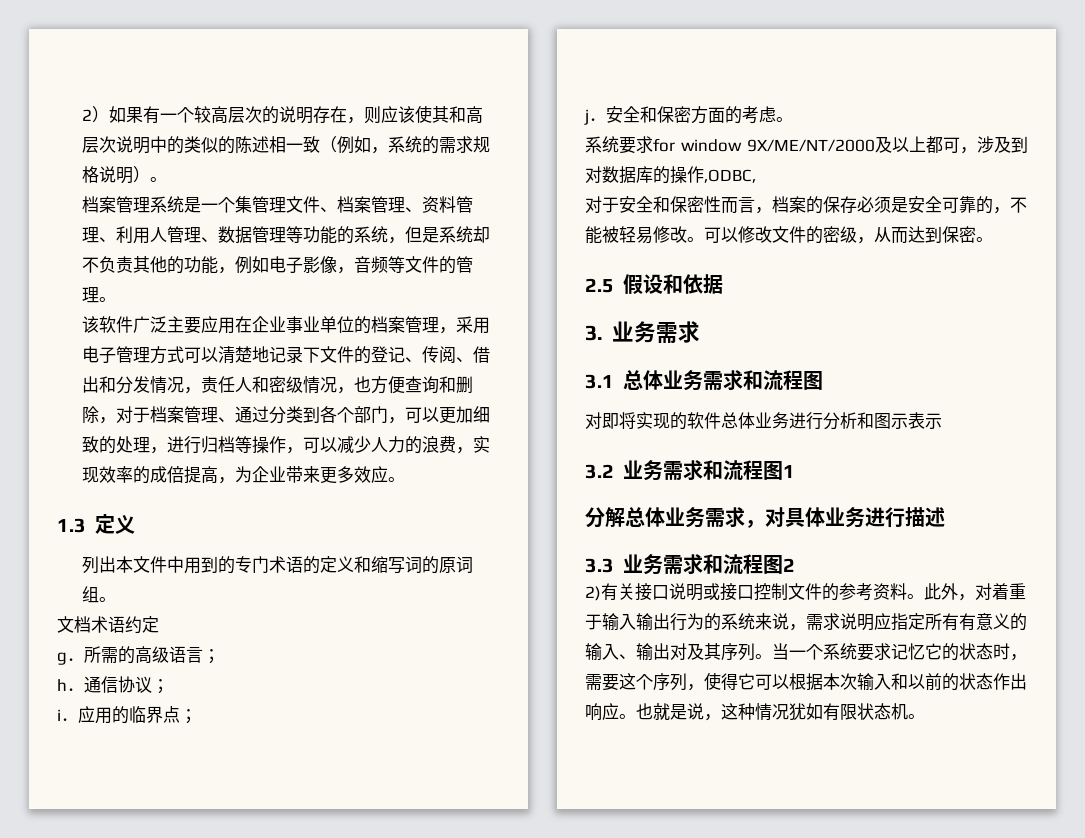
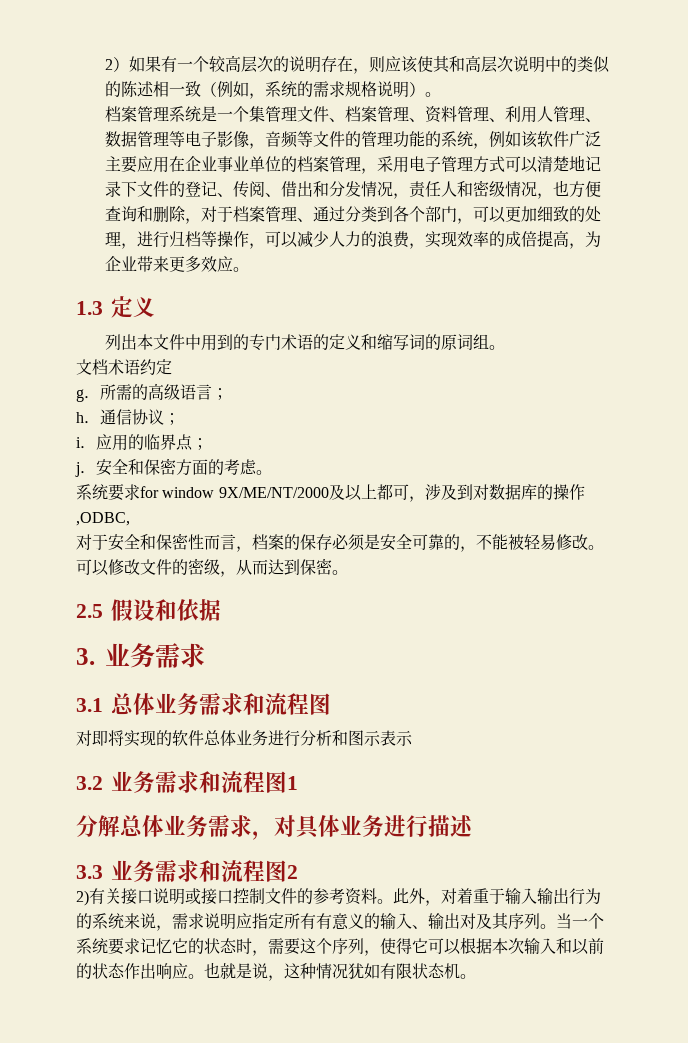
- 档案管理系统是一个集管理文件、档案管理、资料管理、利用人管理、数据管理等功能的系统，但是系统却不负责其他的功能，例如电子影像，音频等文件的管理。
- 该软件广泛主要应用在企业事业单位的档案管理，采用电子管理方式可以清楚地记录下文件的登记、传阅、借出和分发情况，责任人和密级情况，也方便查询和删除，对于档案管理、通过分类到各个部门，可以更加细致的处理，进行归档等操作，可以减少人力的浪费，实现效率的成倍提高，为企业带来更多效应。
+ 档案管理系统是一个集管理文件、档案管理、资料管理、利用人管理、数据管理等电子影像，音频等文件的管理功能的系统，例如该软件广泛主要应用在企业事业单位的档案管理，采用电子管理方式可以清楚地记录下文件的登记、传阅、借出和分发情况，责任人和密级情况，也方便查询和删除，对于档案管理、通过分类到各个部门，可以更加细致的处理，进行归档等操作，可以减少人力的浪费，实现效率的成倍提高，为企业带来更多效应。

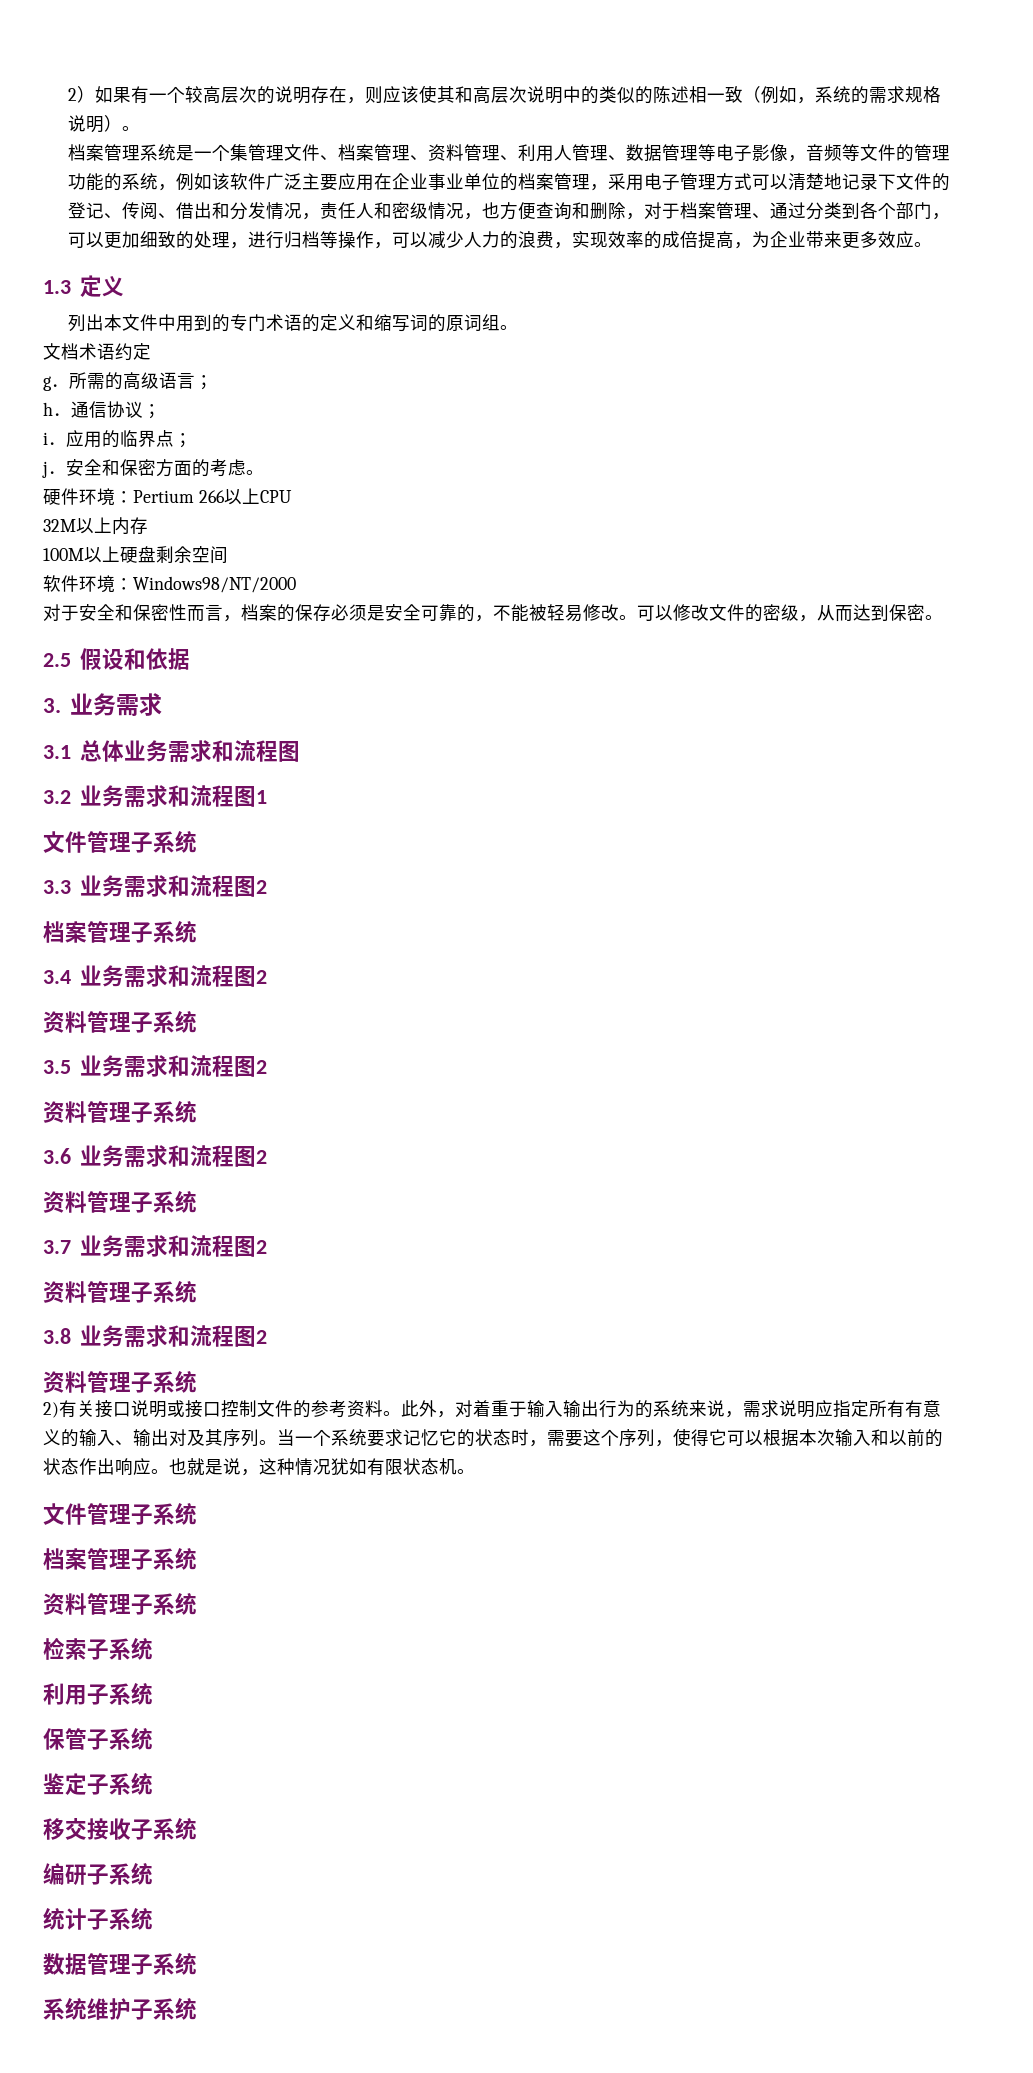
- 系统要求for window 9X/ME/NT/2000及以上都可，涉及到对数据库的操作,ODBC,
+ 硬件环境：Pertium 266以上CPU
+ 32M以上内存
+ 100M以上硬盘剩余空间
+ 软件环境：Windows98/NT/2000
- 对即将实现的软件总体业务进行分析和图示表示
  3.2业务需求和流程图1
- 分解总体业务需求，对具体业务进行描述
+ 文件管理子系统
  3.3业务需求和流程图2
+ 档案管理子系统
+ 3.4业务需求和流程图2
+ 资料管理子系统
+ 3.5业务需求和流程图2
+ 资料管理子系统
+ 3.6业务需求和流程图2
+ 资料管理子系统
+ 3.7业务需求和流程图2
+ 资料管理子系统
+ 3.8业务需求和流程图2
+ 资料管理子系统
  也就是说，这种情况犹如有限状态机。
+ 文件管理子系统
+ 档案管理子系统
+ 资料管理子系统
+ 检索子系统
+ 利用子系统
+ 保管子系统
+ 鉴定子系统
+ 移交接收子系统
+ 编研子系统
+ 统计子系统
+ 数据管理子系统
+ 系统维护子系统

